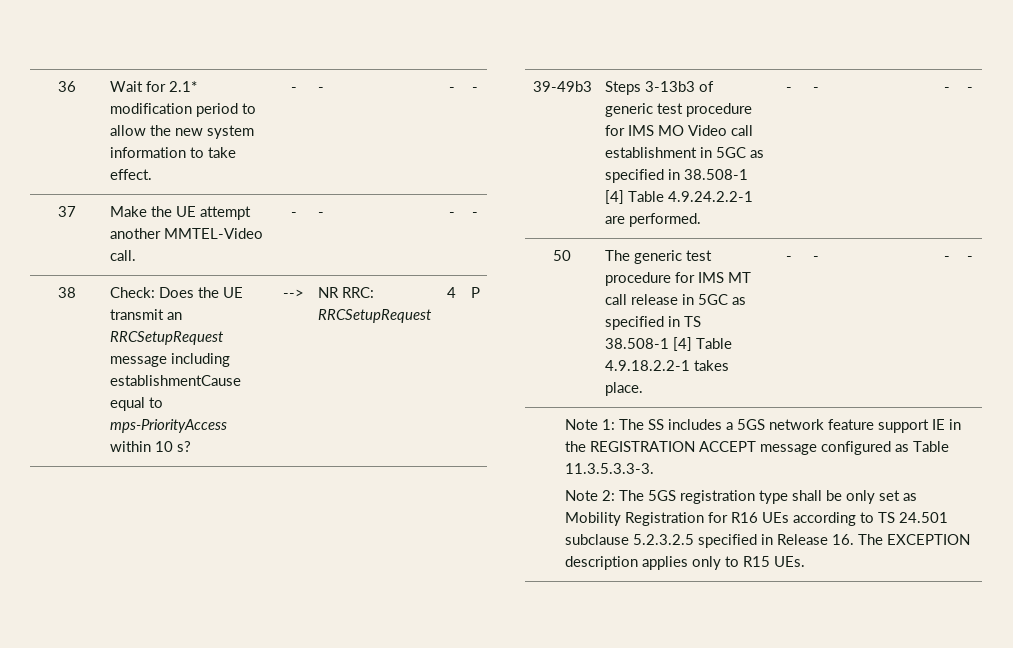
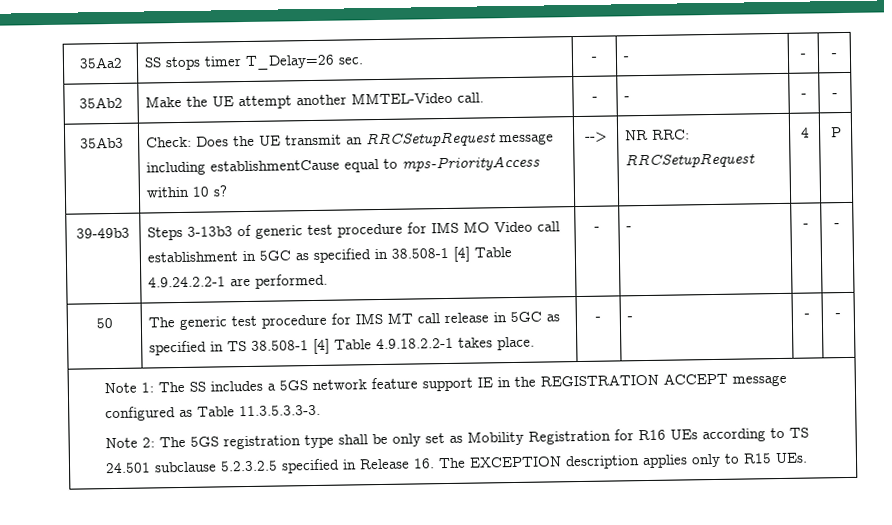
- 36 | Wait for 2.1* modification period to allow the new system information to take effect. | - | - | - | -
- 37 | Make the UE attempt another MMTEL-Video call. | - | - | - | -
+ 35Aa2 | SS stops timer T_Delay=26 sec. | - | - | - | -
+ 35Ab2 | Make the UE attempt another MMTEL-Video call. | - | - | - | -
- 38 | Check: Does the UE transmit an RRCSetupRequest message including establishmentCause equal to mps-PriorityAccess within 10 s? | --> | NR RRC: RRCSetupRequest | 4 | P
+ 35Ab3 | Check: Does the UE transmit an RRCSetupRequest message including establishmentCause equal to mps-PriorityAccess within 10 s? | --> | NR RRC: RRCSetupRequest | 4 | P

